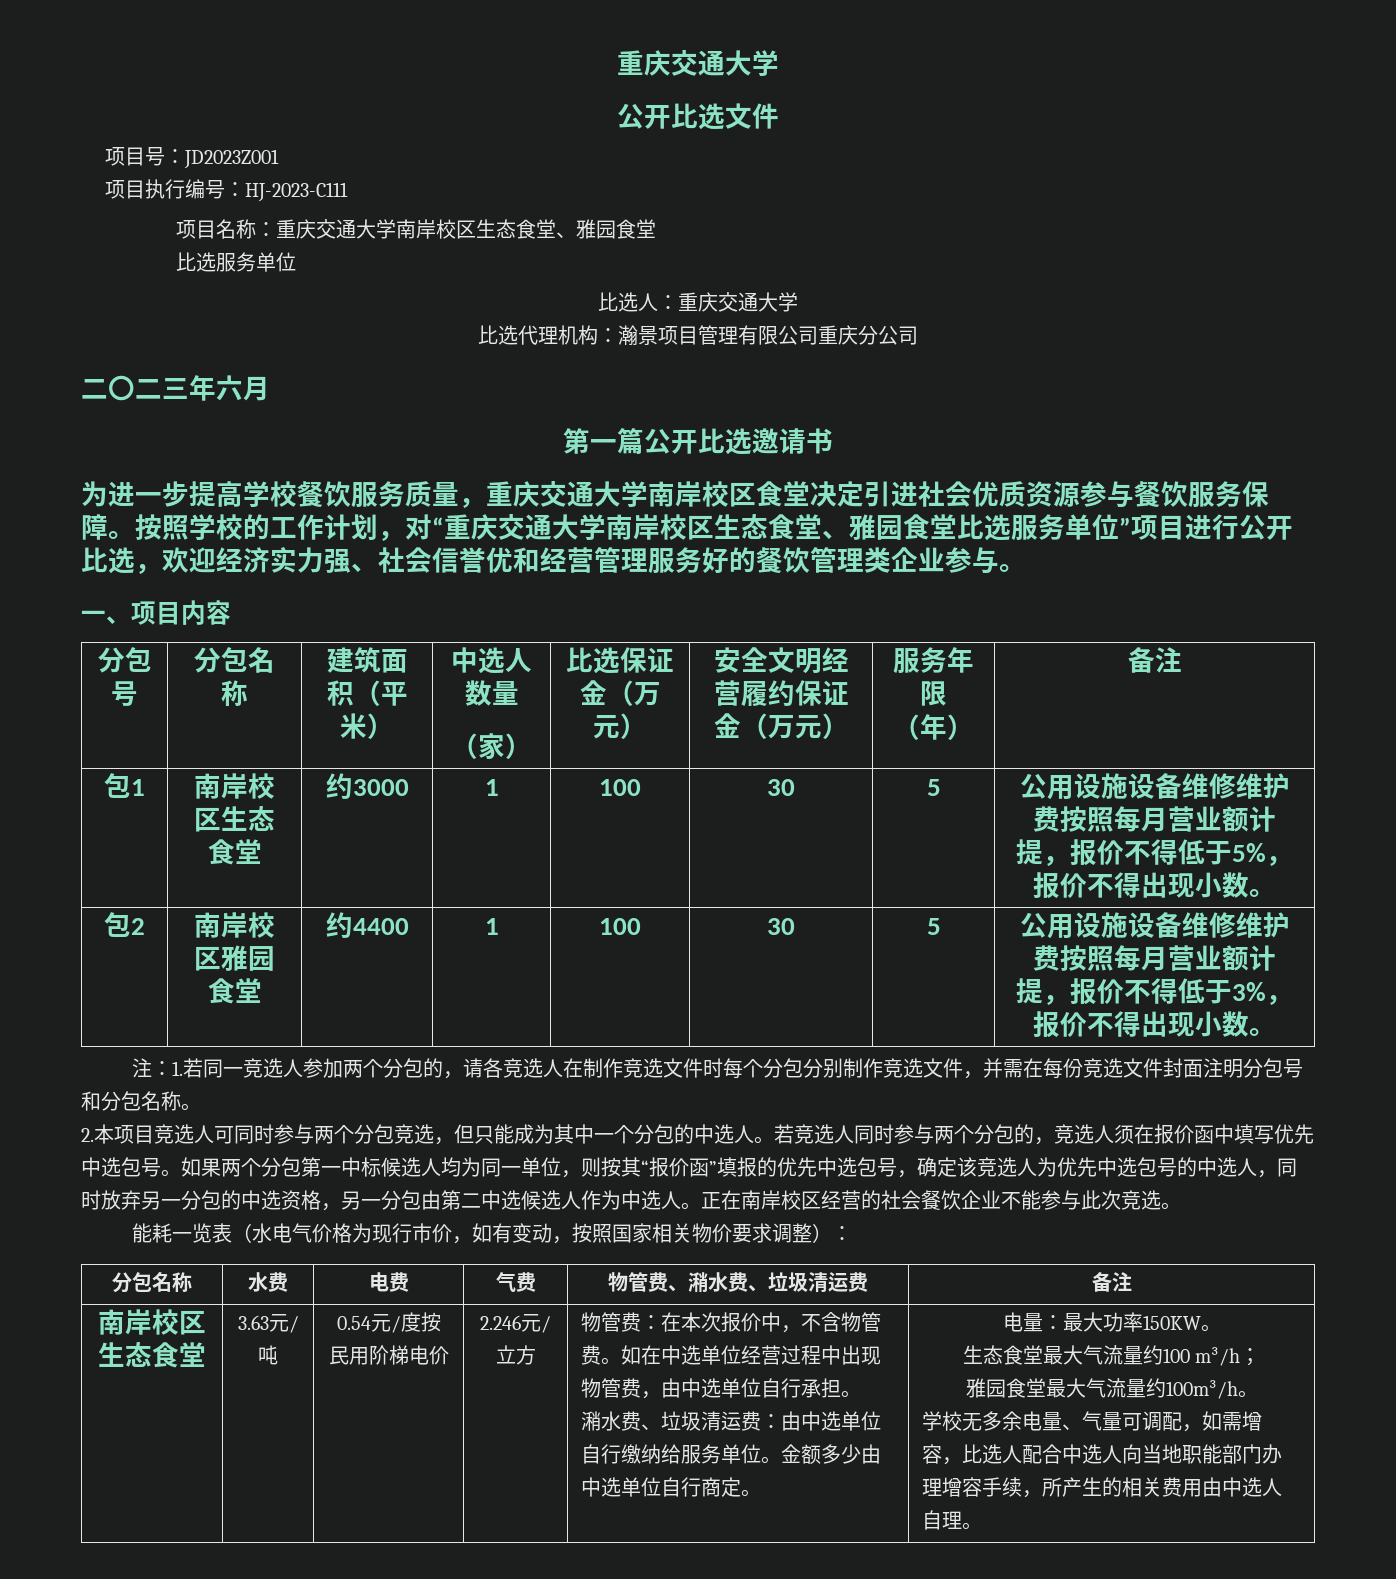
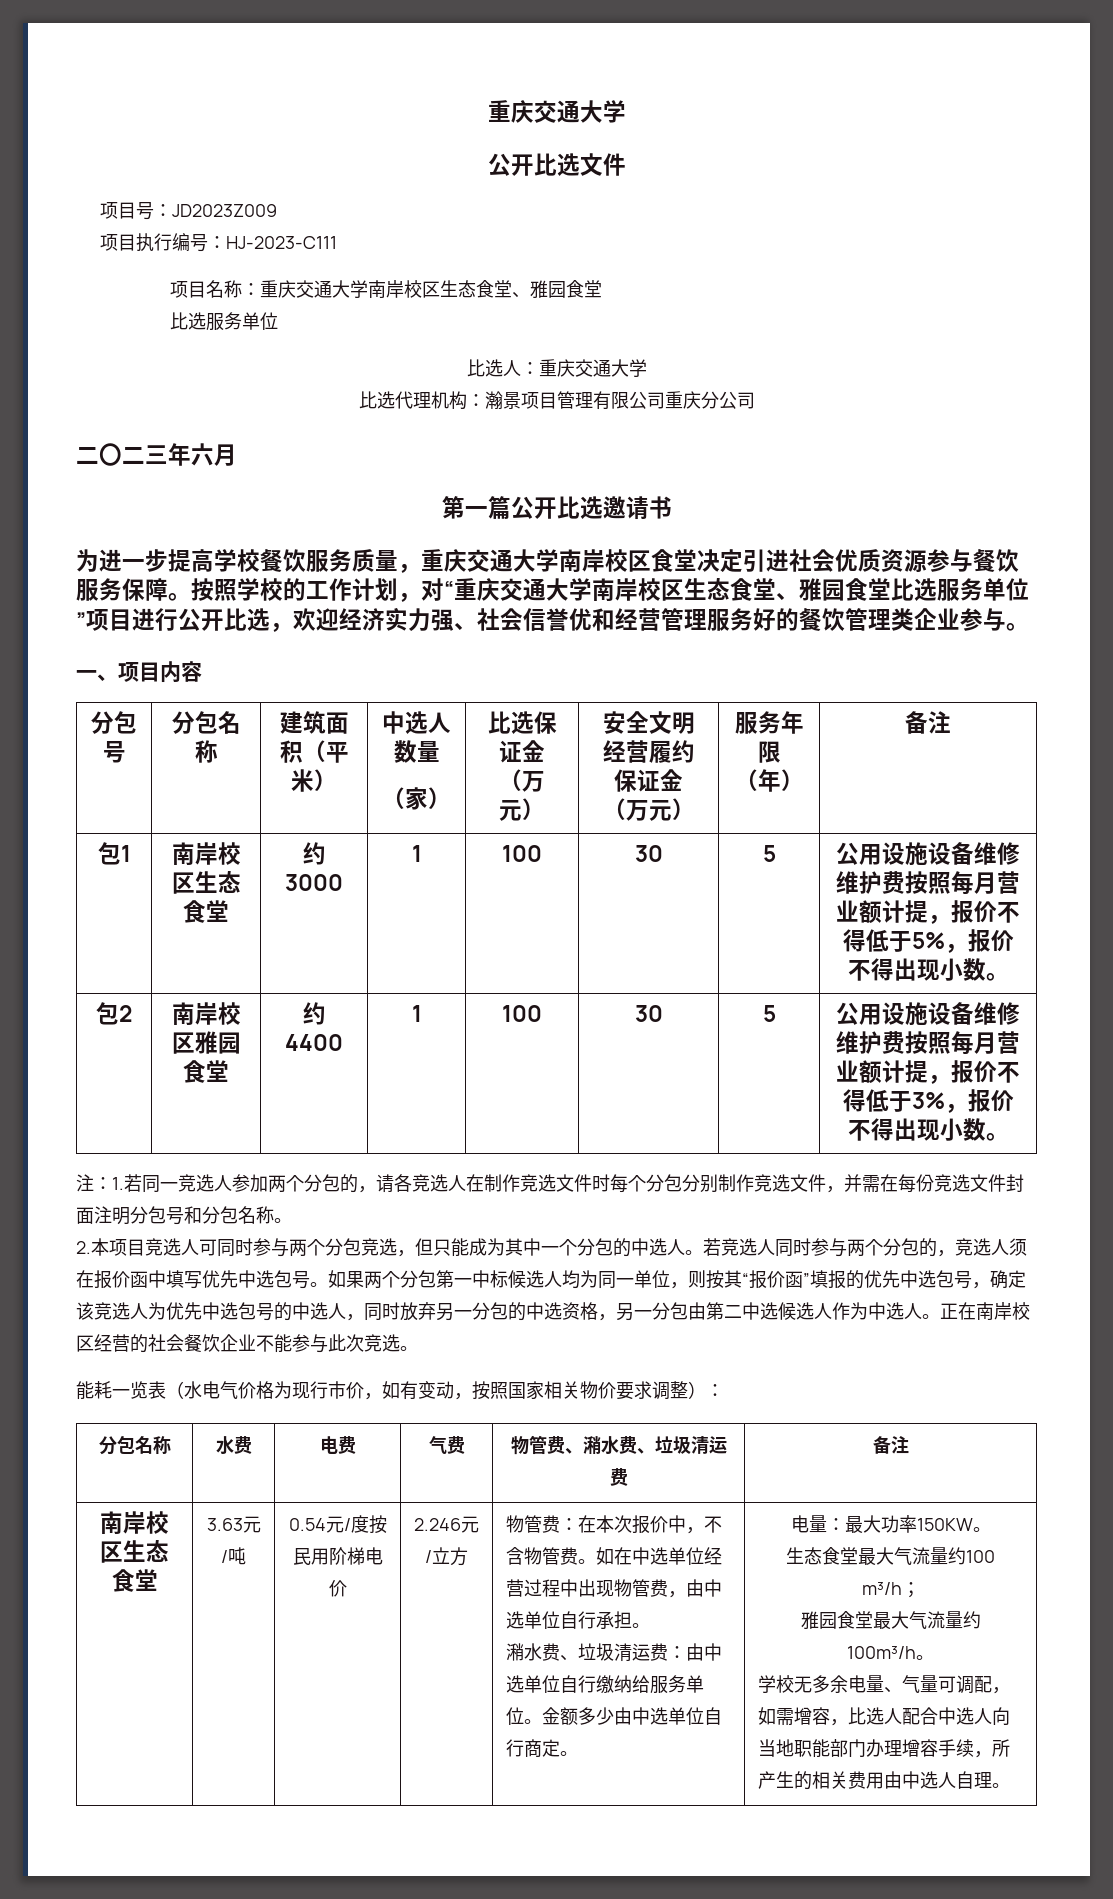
- 项目号：JD2023Z001
+ 项目号：JD2023Z009

